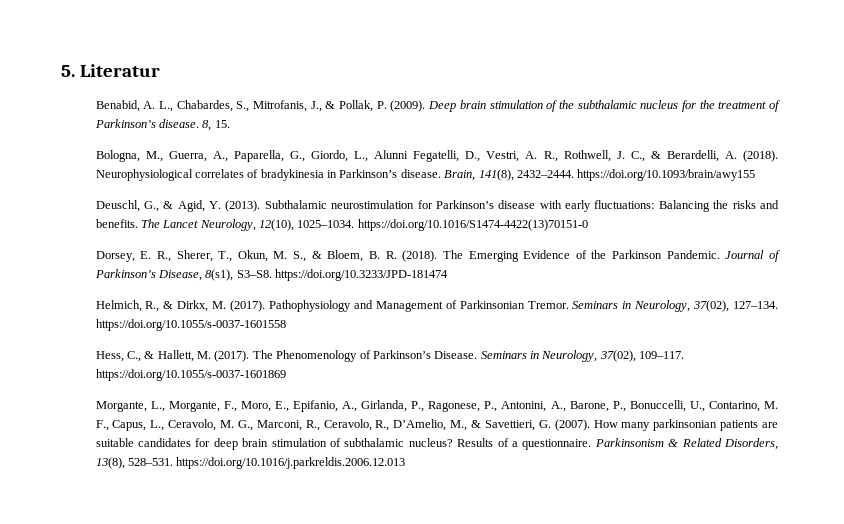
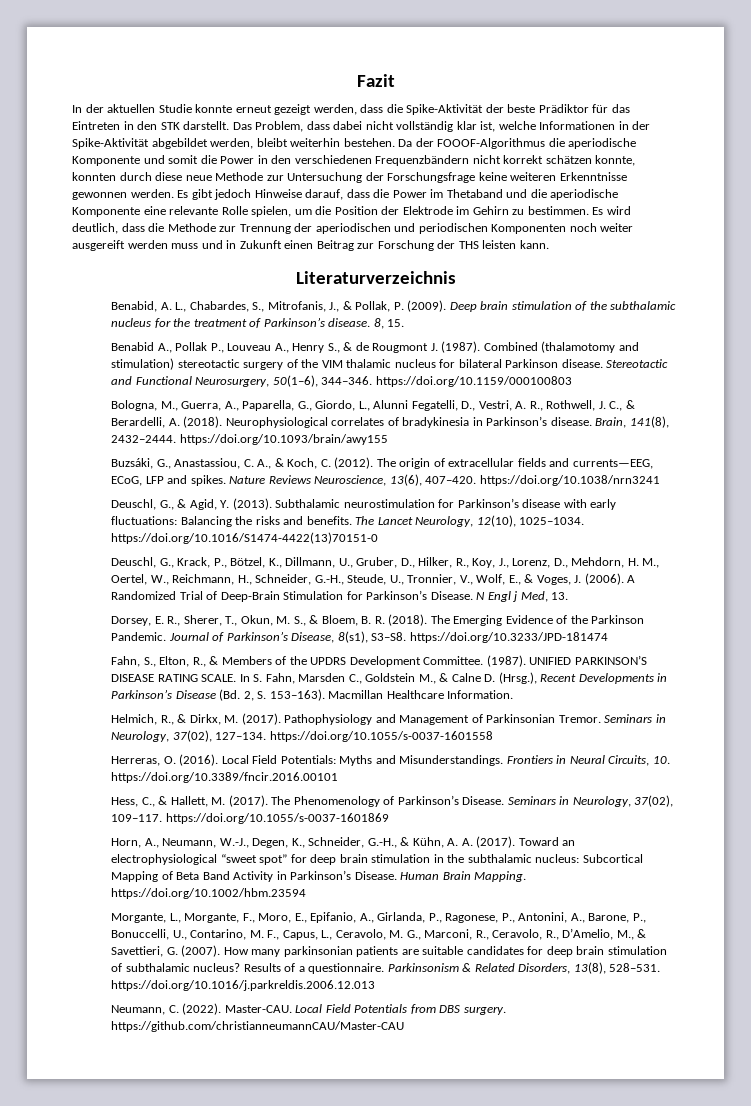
- 5. Literatur
+ Fazit
+ In der aktuellen Studie konnte erneut gezeigt werden, dass die Spike-Aktivität der beste Prädiktor für das Eintreten in den STK darstellt. Das Problem, dass dabei nicht vollständig klar ist, welche Informationen in der Spike-Aktivität abgebildet werden, bleibt weiterhin bestehen. Da der FOOOF-Algorithmus die aperiodische Komponente und somit die Power in den verschiedenen Frequenzbändern nicht korrekt schätzen konnte, konnten durch diese neue Methode zur Untersuchung der Forschungsfrage keine weiteren Erkenntnisse gewonnen werden. Es gibt jedoch Hinweise darauf, dass die Power im Thetaband und die aperiodische Komponente eine relevante Rolle spielen, um die Position der Elektrode im Gehirn zu bestimmen. Es wird deutlich, dass die Methode zur Trennung der aperiodischen und periodischen Komponenten noch weiter ausgereift werden muss und in Zukunft einen Beitrag zur Forschung der THS leisten kann.
+ Literaturverzeichnis
+ Benabid A., Pollak P., Louveau A., Henry S., & de Rougmont J. (1987). Combined (thalamotomy and stimulation) stereotactic surgery of the VIM thalamic nucleus for bilateral Parkinson disease. Stereotactic and Functional Neurosurgery, 50(1–6), 344–346. https://doi.org/10.1159/000100803
+ Buzsáki, G., Anastassiou, C. A., & Koch, C. (2012). The origin of extracellular fields and currents—EEG, ECoG, LFP and spikes. Nature Reviews Neuroscience, 13(6), 407–420. https://doi.org/10.1038/nrn3241
+ Deuschl, G., Krack, P., Bötzel, K., Dillmann, U., Gruber, D., Hilker, R., Koy, J., Lorenz, D., Mehdorn, H. M., Oertel, W., Reichmann, H., Schneider, G.-H., Steude, U., Tronnier, V., Wolf, E., & Voges, J. (2006). A Randomized Trial of Deep-Brain Stimulation for Parkinson’s Disease. N Engl j Med, 13.
+ Fahn, S., Elton, R., & Members of the UPDRS Development Committee. (1987). UNIFIED PARKINSON’S DISEASE RATING SCALE. In S. Fahn, Marsden C., Goldstein M., & Calne D. (Hrsg.), Recent Developments in Parkinson’s Disease (Bd. 2, S. 153–163). Macmillan Healthcare Information.
+ Herreras, O. (2016). Local Field Potentials: Myths and Misunderstandings. Frontiers in Neural Circuits, 10. https://doi.org/10.3389/fncir.2016.00101
+ Horn, A., Neumann, W.-J., Degen, K., Schneider, G.-H., & Kühn, A. A. (2017). Toward an electrophysiological “sweet spot” for deep brain stimulation in the subthalamic nucleus: Subcortical Mapping of Beta Band Activity in Parkinson’s Disease. Human Brain Mapping. https://doi.org/10.1002/hbm.23594
+ Neumann, C. (2022). Master-CAU. Local Field Potentials from DBS surgery. https://github.com/christianneumannCAU/Master-CAU

